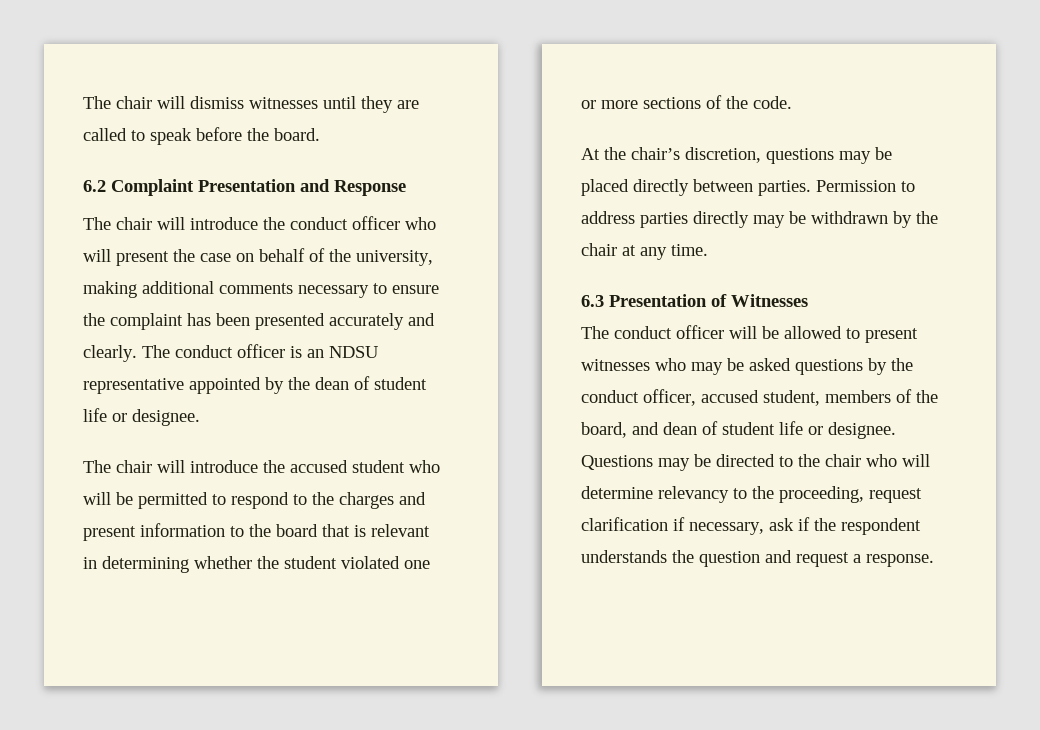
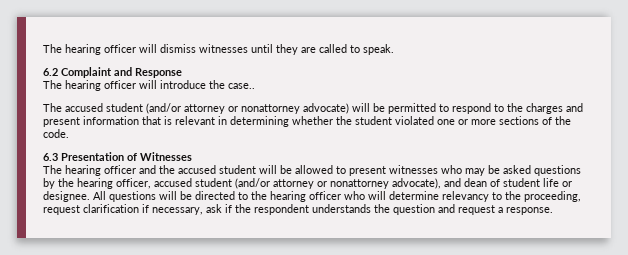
- The chair will dismiss witnesses until they are called to speak before the board.
+ The hearing officer will dismiss witnesses until they are called to speak.
- 6.2 Complaint Presentation and Response
+ 6.2 Complaint and Response
- The chair will introduce the conduct officer who will present the case on behalf of the university, making additional comments necessary to ensure the complaint has been presented accurately and clearly. The conduct officer is an NDSU representative appointed by the dean of student life or designee.
- The chair will introduce the accused student who will be permitted to respond to the charges and present information to the board that is relevant in determining whether the student violated one or more sections of the code.
+ The hearing officer will introduce the case..
+ The accused student (and/or attorney or nonattorney advocate) will be permitted to respond to the charges and present information that is relevant in determining whether the student violated one or more sections of the code.
- At the chair’s discretion, questions may be placed directly between parties. Permission to address parties directly may be withdrawn by the chair at any time.
- The conduct officer will be allowed to present witnesses who may be asked questions by the conduct officer, accused student, members of the board, and dean of student life or designee.
+ The hearing officer and the accused student will be allowed to present witnesses who may be asked questions by the hearing officer, accused student (and/or attorney or nonattorney advocate), and dean of student life or designee.
- Questions may be directed to the chair who will determine relevancy to the proceeding, request clarification if necessary, ask if the respondent understands the question and request a response.
+ All questions will be directed to the hearing officer who will determine relevancy to the proceeding, request clarification if necessary, ask if the respondent understands the question and request a response.

